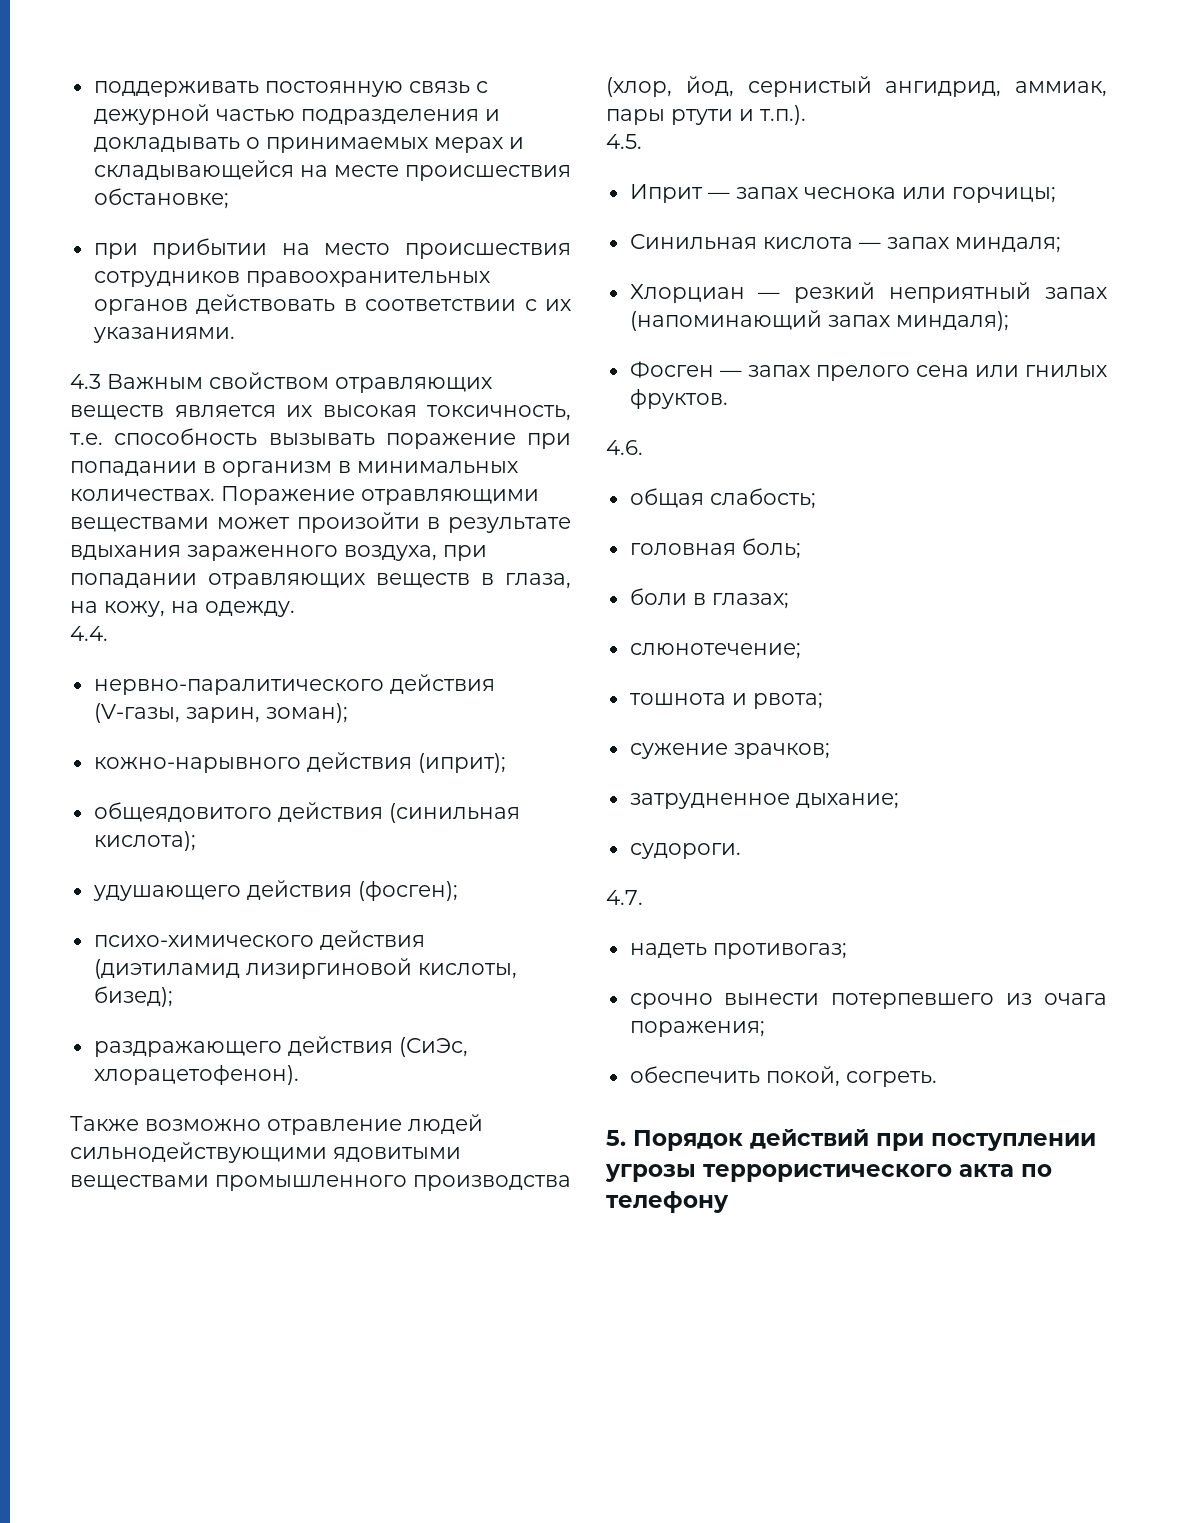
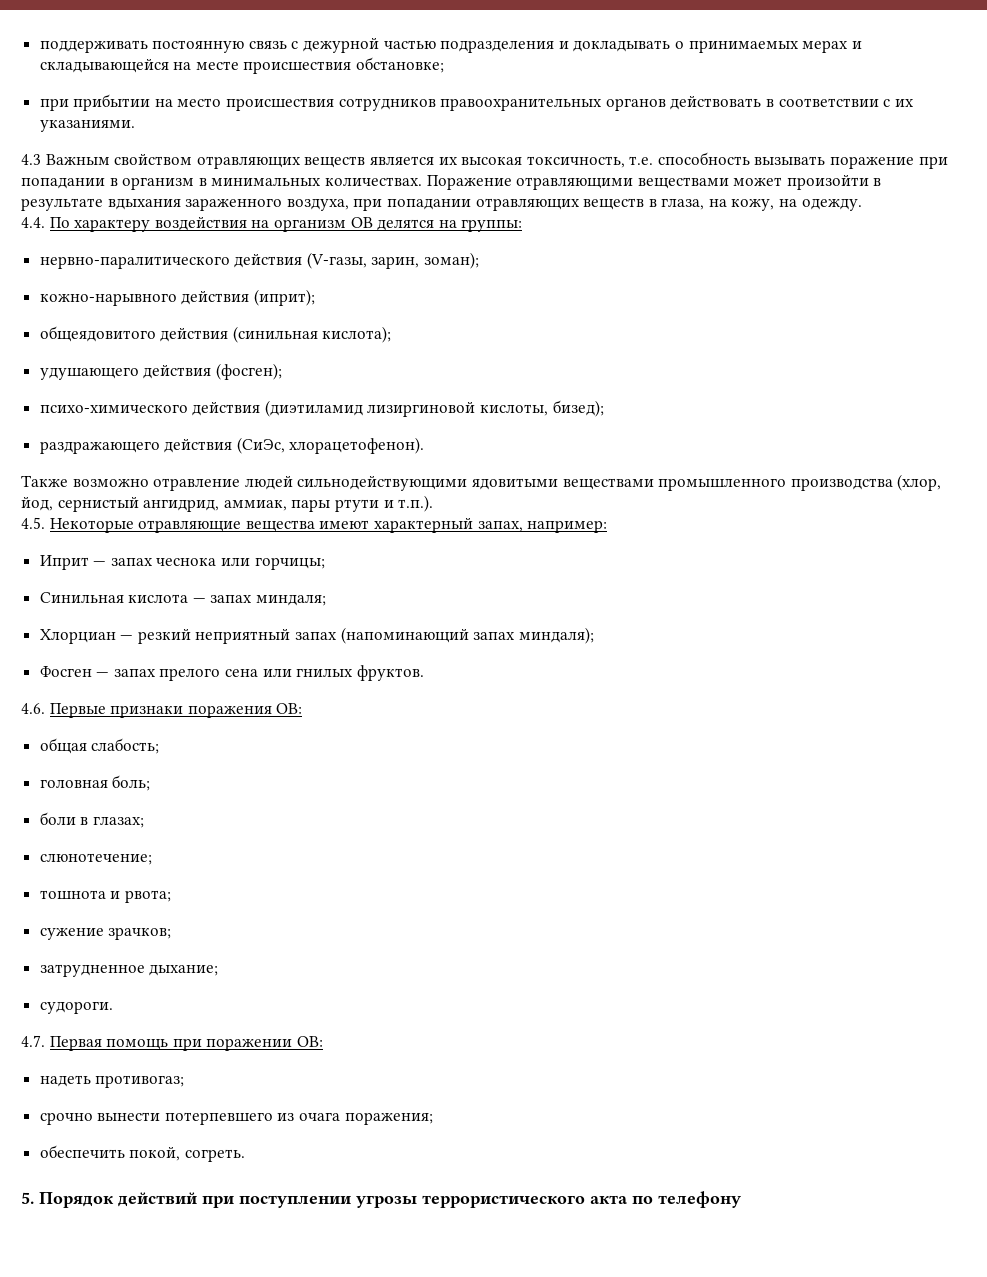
- 4.4.
+ 4.4. По характеру воздействия на организм ОВ делятся на группы:
- 4.5.
+ 4.5. Некоторые отравляющие вещества имеют характерный запах, например:
- 4.6.
+ 4.6. Первые признаки поражения ОВ:
- 4.7.
+ 4.7. Первая помощь при поражении ОВ:

